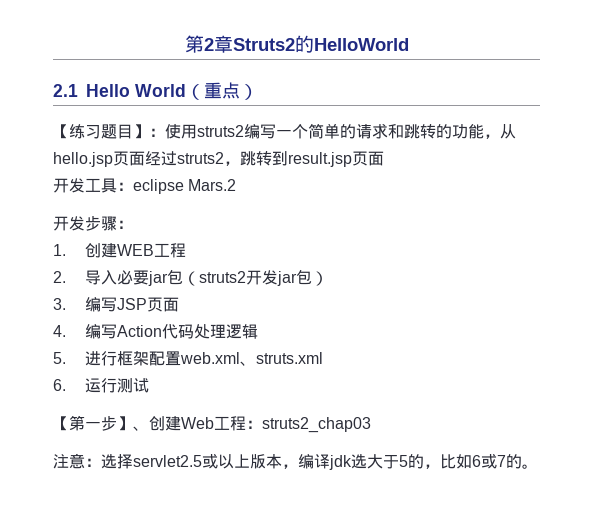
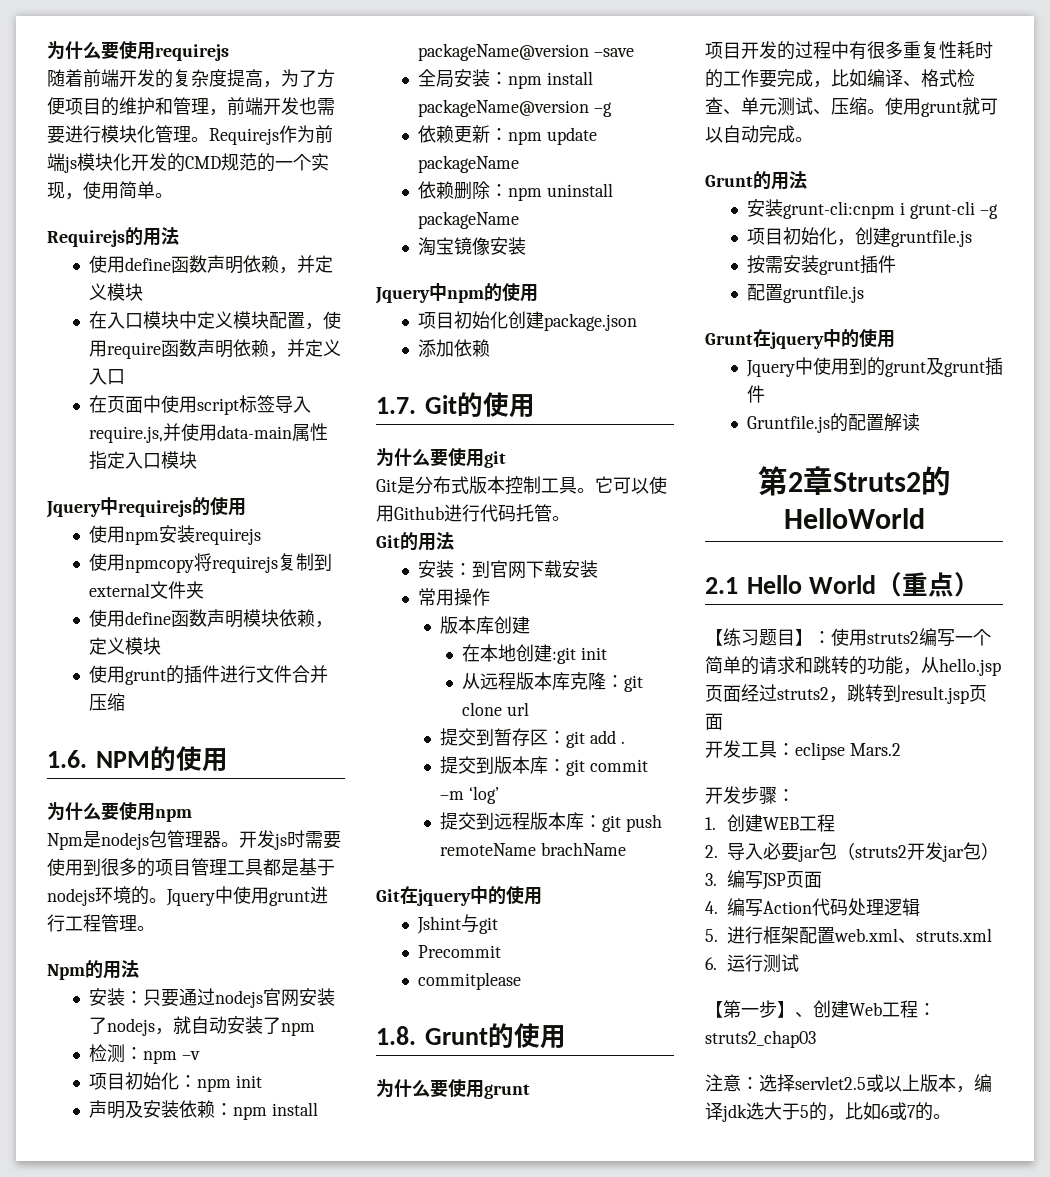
+ 为什么要使用requirejs
+ 随着前端开发的复杂度提高，为了方便项目的维护和管理，前端开发也需要进行模块化管理。Requirejs作为前端js模块化开发的CMD规范的一个实现，使用简单。
+ Requirejs的用法
+ 使用define函数声明依赖，并定义模块
+ 在入口模块中定义模块配置，使用require函数声明依赖，并定义入口
+ 在页面中使用script标签导入require.js,并使用data-main属性指定入口模块
+ Jquery中requirejs的使用
+ 使用npm安装requirejs
+ 使用npmcopy将requirejs复制到external文件夹
+ 使用define函数声明模块依赖，定义模块
+ 使用grunt的插件进行文件合并压缩
+ 1.6. NPM的使用
+ 为什么要使用npm
+ Npm是nodejs包管理器。开发js时需要使用到很多的项目管理工具都是基于nodejs环境的。Jquery中使用grunt进行工程管理。
+ Npm的用法
+ 安装：只要通过nodejs官网安装了nodejs，就自动安装了npm
+ 检测：npm –v
+ 项目初始化：npm init
+ 声明及安装依赖：npm install packageName@version –save
+ 全局安装：npm install packageName@version –g
+ 依赖更新：npm update packageName
+ 依赖删除：npm uninstall packageName
+ 淘宝镜像安装
+ Jquery中npm的使用
+ 项目初始化创建package.json
+ 添加依赖
+ 1.7. Git的使用
+ 为什么要使用git
+ Git是分布式版本控制工具。它可以使用Github进行代码托管。
+ Git的用法
+ 安装：到官网下载安装
+ 常用操作
+ 版本库创建
+ 在本地创建:git init
+ 从远程版本库克隆：git clone url
+ 提交到暂存区：git add .
+ 提交到版本库：git commit –m ‘log’
+ 提交到远程版本库：git push remoteName brachName
+ Git在jquery中的使用
+ Jshint与git
+ Precommit
+ commitplease
+ 1.8. Grunt的使用
+ 为什么要使用grunt
+ 项目开发的过程中有很多重复性耗时的工作要完成，比如编译、格式检查、单元测试、压缩。使用grunt就可以自动完成。
+ Grunt的用法
+ 安装grunt-cli:cnpm i grunt-cli –g
+ 项目初始化，创建gruntfile.js
+ 按需安装grunt插件
+ 配置gruntfile.js
+ Grunt在jquery中的使用
+ Jquery中使用到的grunt及grunt插件
+ Gruntfile.js的配置解读

